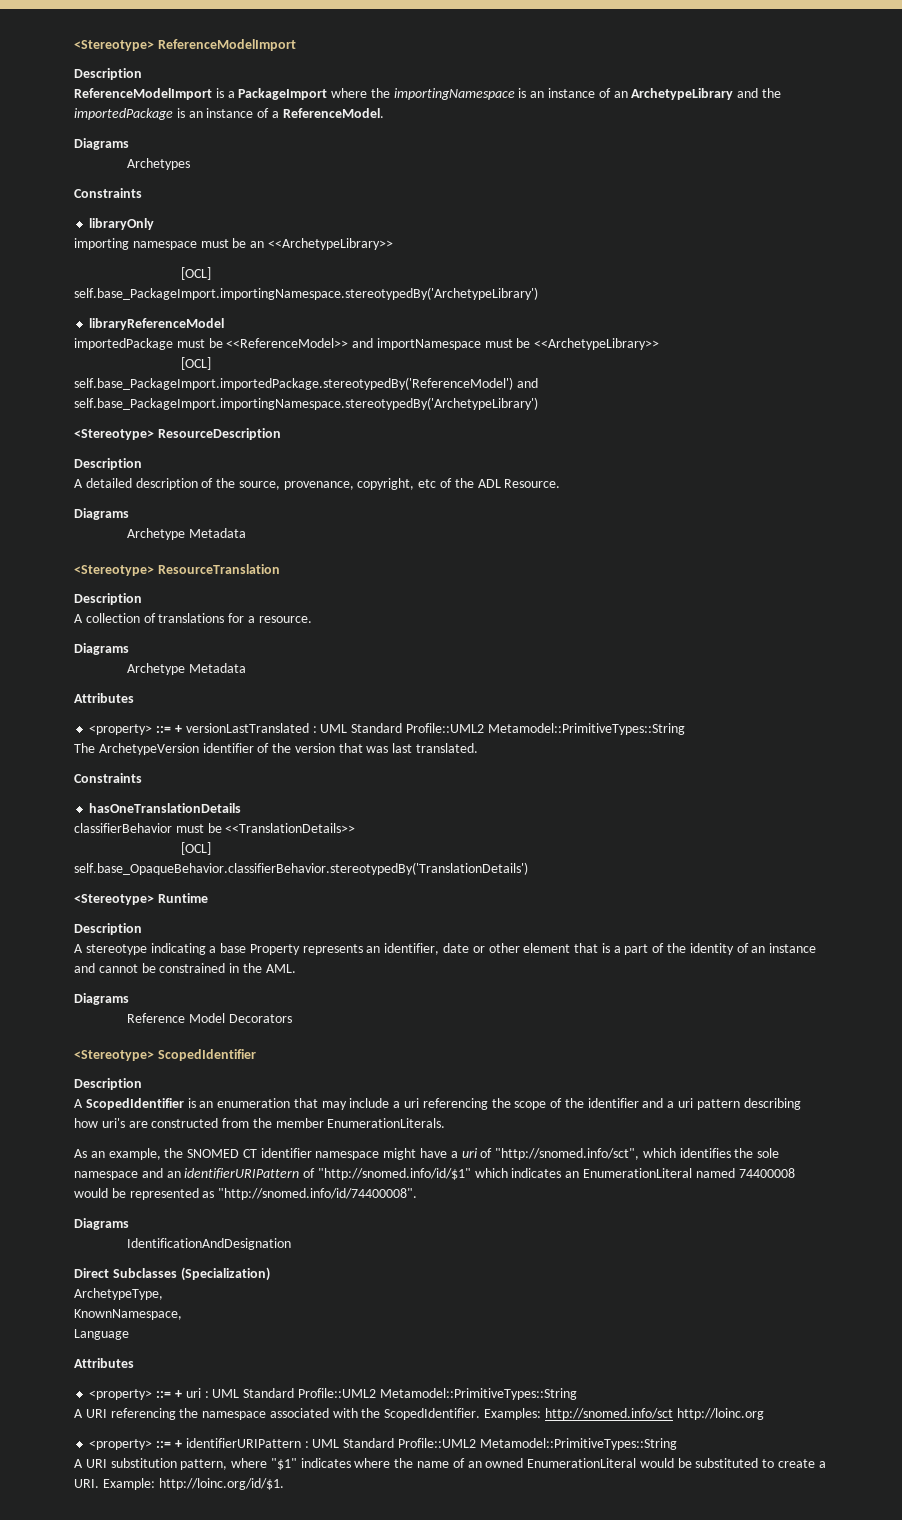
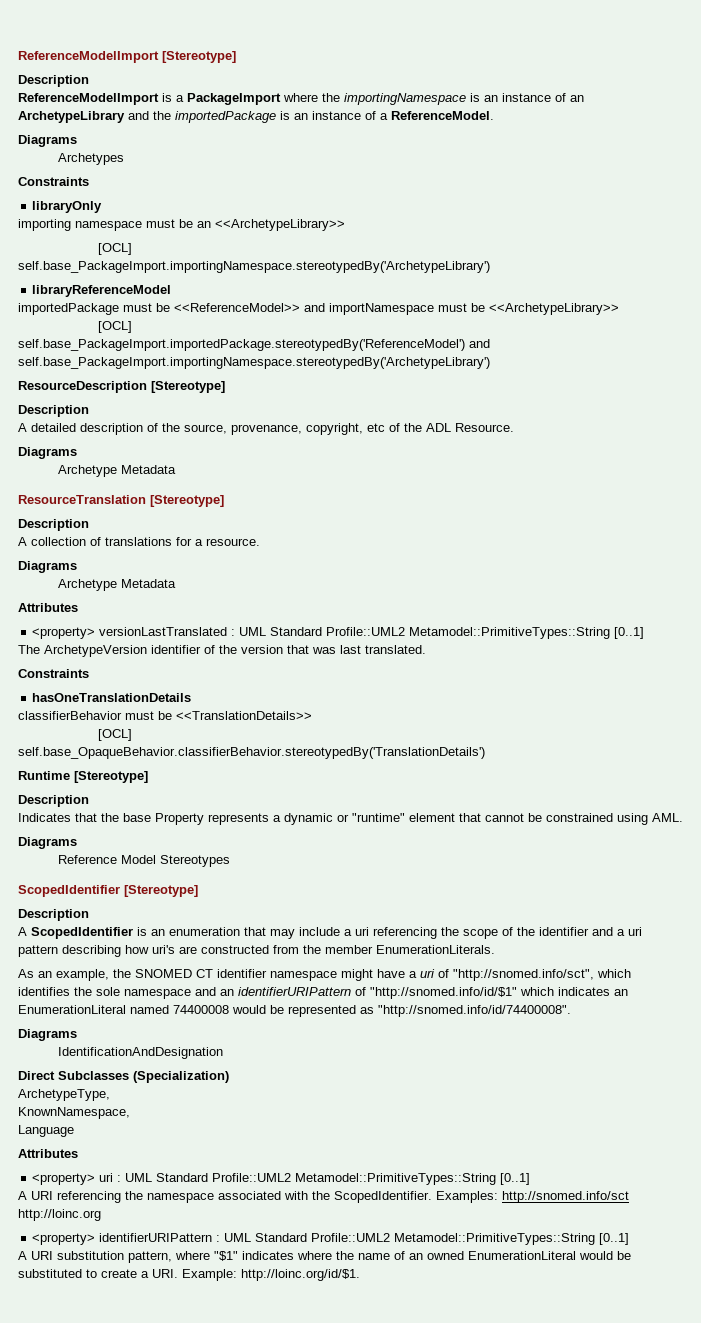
- <Stereotype> ReferenceModelImport
+ ReferenceModelImport [Stereotype]
- <Stereotype> ResourceDescription
+ ResourceDescription [Stereotype]
- <Stereotype> ResourceTranslation
+ ResourceTranslation [Stereotype]
- <property> ::= + versionLastTranslated : UML Standard Profile::UML2 Metamodel::PrimitiveTypes::String
+ <property> versionLastTranslated : UML Standard Profile::UML2 Metamodel::PrimitiveTypes::String [0..1]
- <Stereotype> Runtime
+ Runtime [Stereotype]
  Description
- A stereotype indicating a base Property represents an identifier, date or other element that is a part of the identity of an instance and cannot be constrained in the AML.
+ Indicates that the base Property represents a dynamic or "runtime" element that cannot be constrained using AML.
- Reference Model Decorators
- <Stereotype> ScopedIdentifier
+ Reference Model Stereotypes
+ ScopedIdentifier [Stereotype]
- <property> ::= + uri : UML Standard Profile::UML2 Metamodel::PrimitiveTypes::String
+ <property> uri : UML Standard Profile::UML2 Metamodel::PrimitiveTypes::String [0..1]
- <property> ::= + identifierURIPattern : UML Standard Profile::UML2 Metamodel::PrimitiveTypes::String
+ <property> identifierURIPattern : UML Standard Profile::UML2 Metamodel::PrimitiveTypes::String [0..1]

